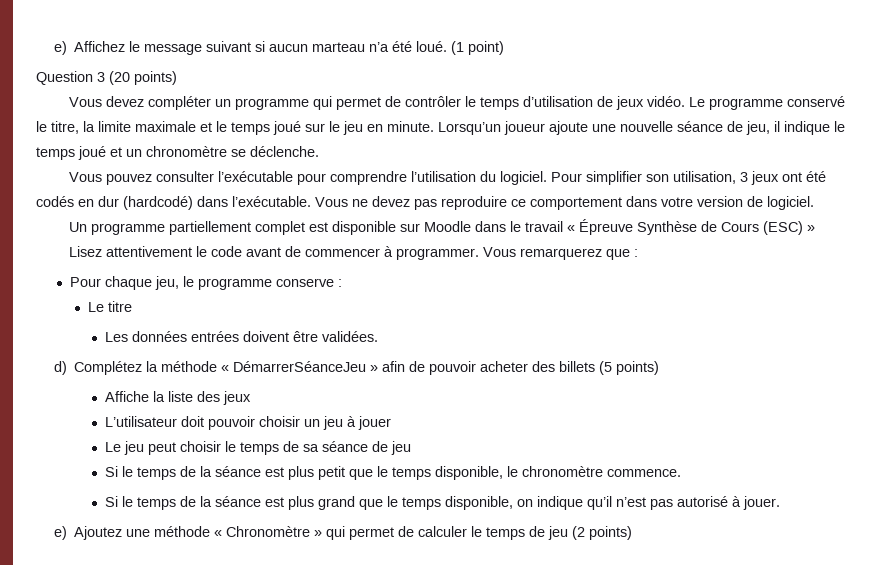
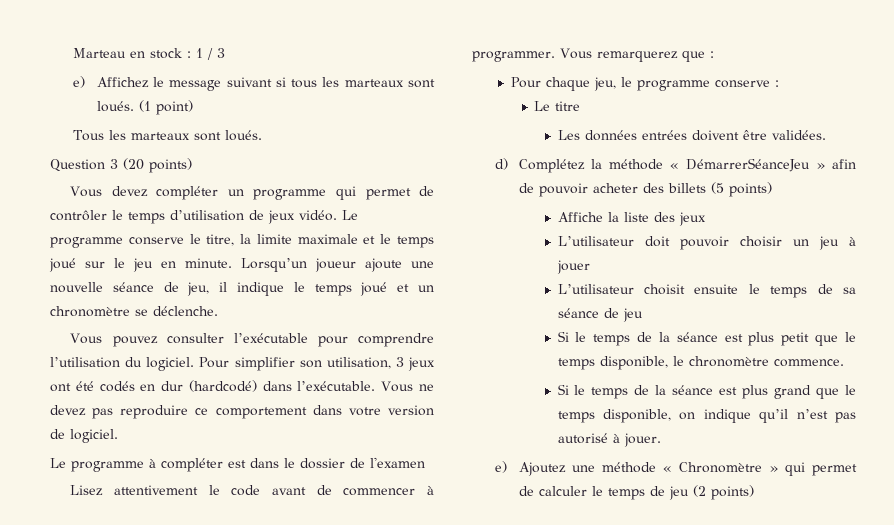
+ Marteau en stock : 1 / 3
- e) Affichez le message suivant si aucun marteau n’a été loué. (1 point)
+ e) Affichez le message suivant si tous les marteaux sont loués. (1 point)
+ Tous les marteaux sont loués.
- Le programme conservé le titre, la limite maximale et le temps joué sur le jeu en minute.
+ Le programme conserve le titre, la limite maximale et le temps joué sur le jeu en minute.
- Un programme partiellement complet est disponible sur Moodle dans le travail « Épreuve Synthèse de Cours (ESC) »
+ Le programme à compléter est dans le dossier de l'examen
- Le jeu peut choisir le temps de sa séance de jeu
+ L’utilisateur choisit ensuite le temps de sa séance de jeu

